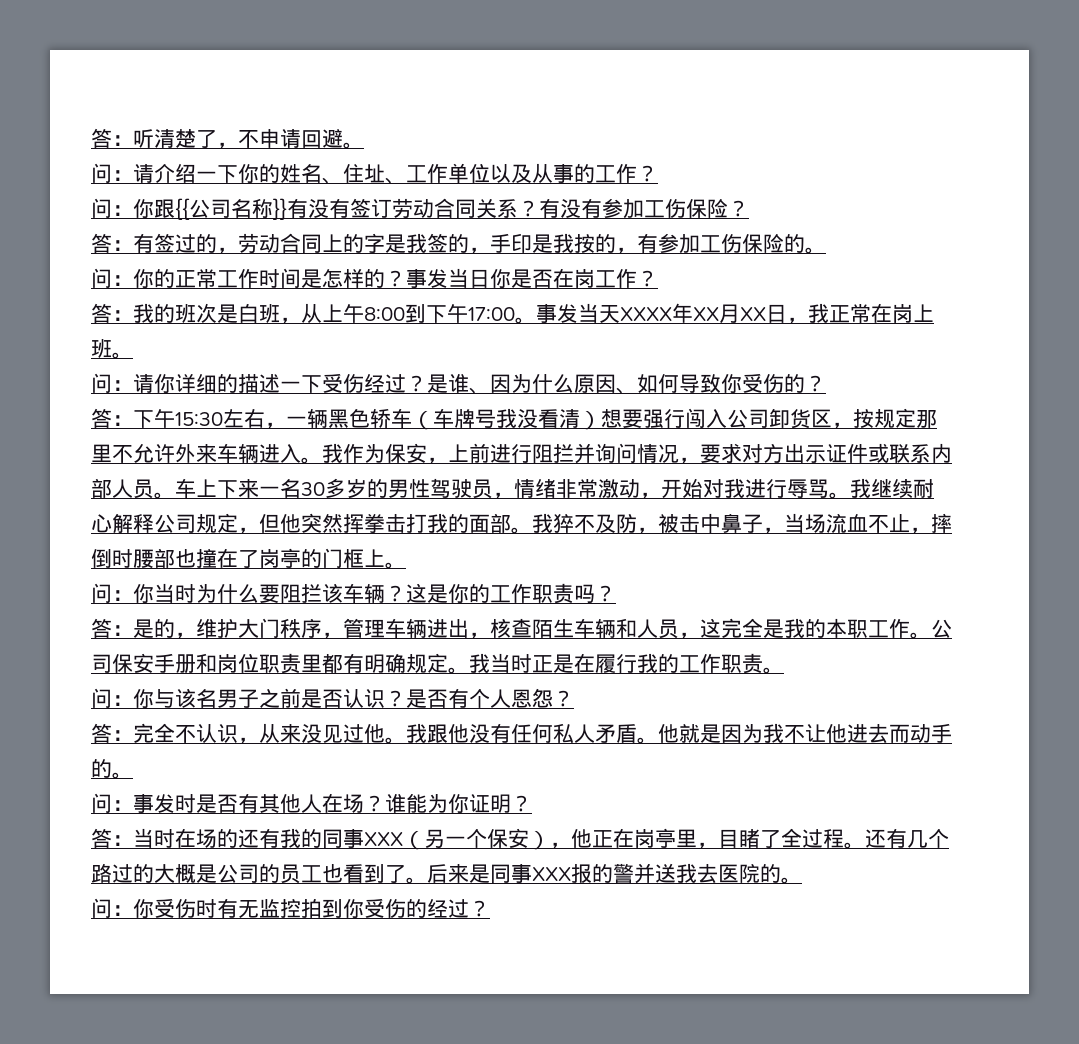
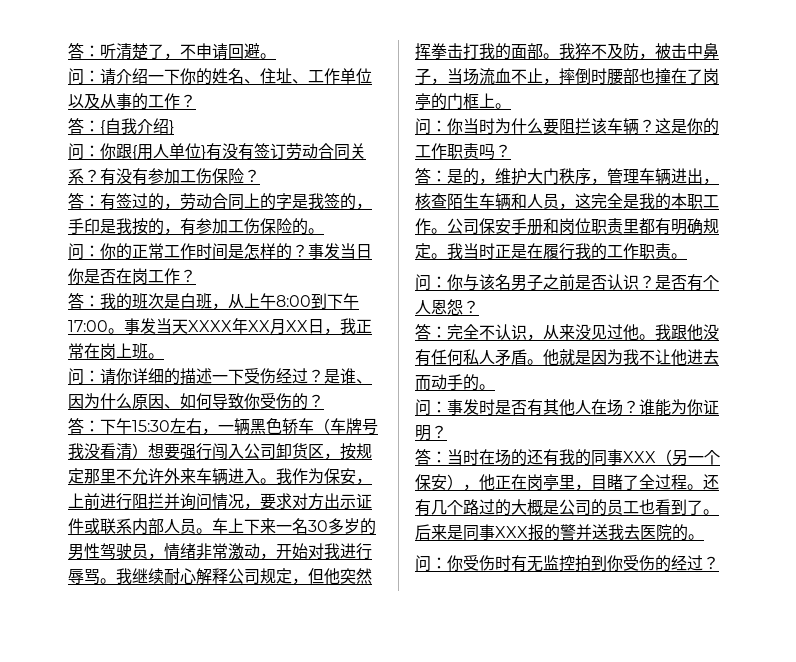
- 问：你跟{{公司名称}}有没有签订劳动合同关系？
+ 答：{自我介绍}
+ 问：你跟{用人单位}有没有签订劳动合同关系？

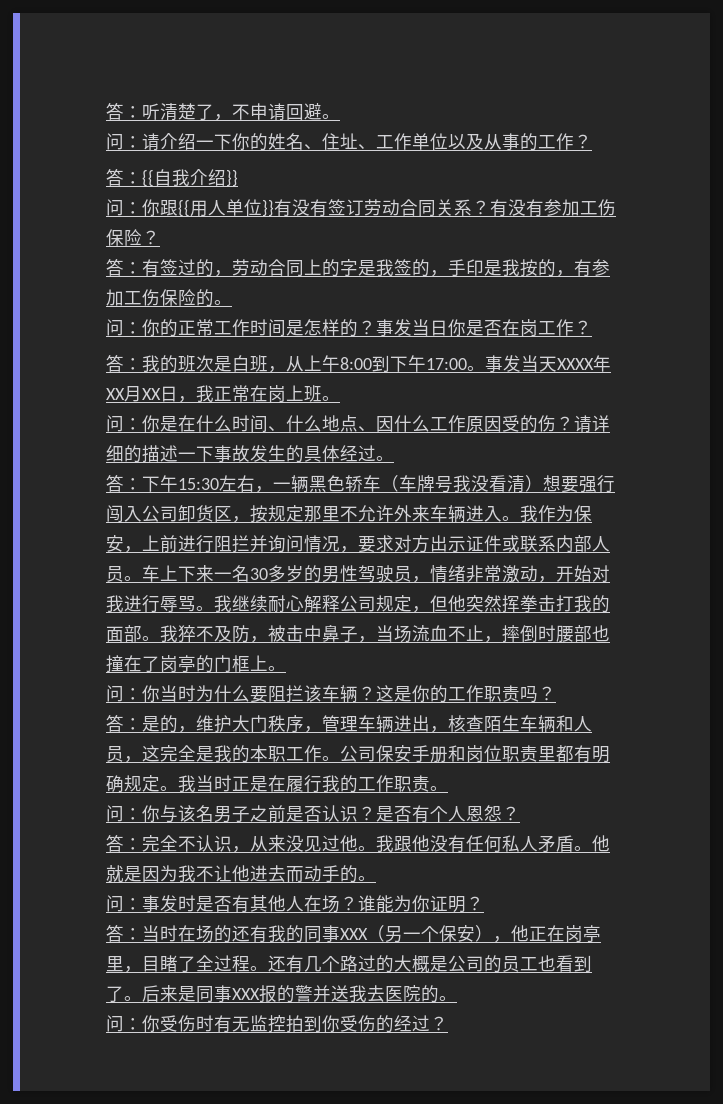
- 答：{自我介绍}
+ 答：{{自我介绍}}
- 问：你跟{用人单位}有没有签订劳动合同关系？
+ 问：你跟{{用人单位}}有没有签订劳动合同关系？
- 问：请你详细的描述一下受伤经过？是谁、因为什么原因、如何导致你受伤的？
+ 问：你是在什么时间、什么地点、因什么工作原因受的伤？请详细的描述一下事故发生的具体经过。

